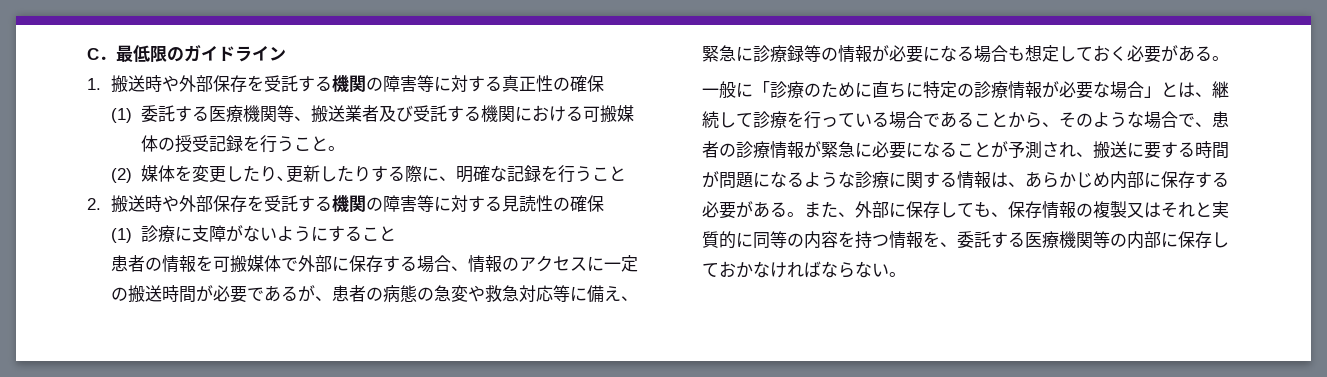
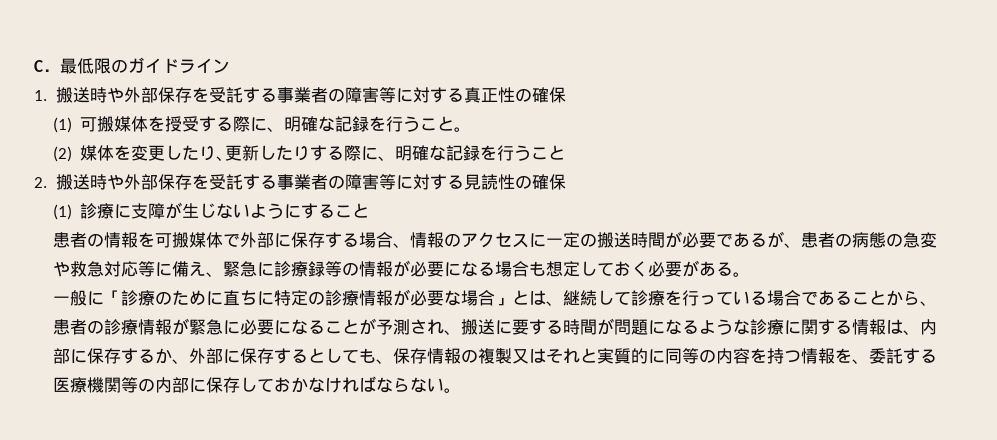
- 1.搬送時や外部保存を受託する機関の障害等に対する真正性の確保
+ 1.搬送時や外部保存を受託する事業者の障害等に対する真正性の確保
- (1)委託する医療機関等、搬送業者及び受託する機関における可搬媒体の授受記録を行うこと。
+ (1)可搬媒体を授受する際に、明確な記録を行うこと。
- 2.搬送時や外部保存を受託する機関の障害等に対する見読性の確保
+ 2.搬送時や外部保存を受託する事業者の障害等に対する見読性の確保
- (1)診療に支障がないようにすること
+ (1)診療に支障が生じないようにすること
- 一般に「診療のために直ちに特定の診療情報が必要な場合」とは、継続して診療を行っている場合であることから、そのような場合で、患者の診療情報が緊急に必要になることが予測され、搬送に要する時間が問題になるような診療に関する情報は、あらかじめ内部に保存する必要がある。また、外部に保存しても、保存情報の複製又はそれと実質的に同等の内容を持つ情報を、委託する医療機関等の内部に保存しておかなければならない。
+ 一般に「診療のために直ちに特定の診療情報が必要な場合」とは、継続して診療を行っている場合であることから、患者の診療情報が緊急に必要になることが予測され、搬送に要する時間が問題になるような診療に関する情報は、内部に保存するか、外部に保存するとしても、保存情報の複製又はそれと実質的に同等の内容を持つ情報を、委託する医療機関等の内部に保存しておかなければならない。

